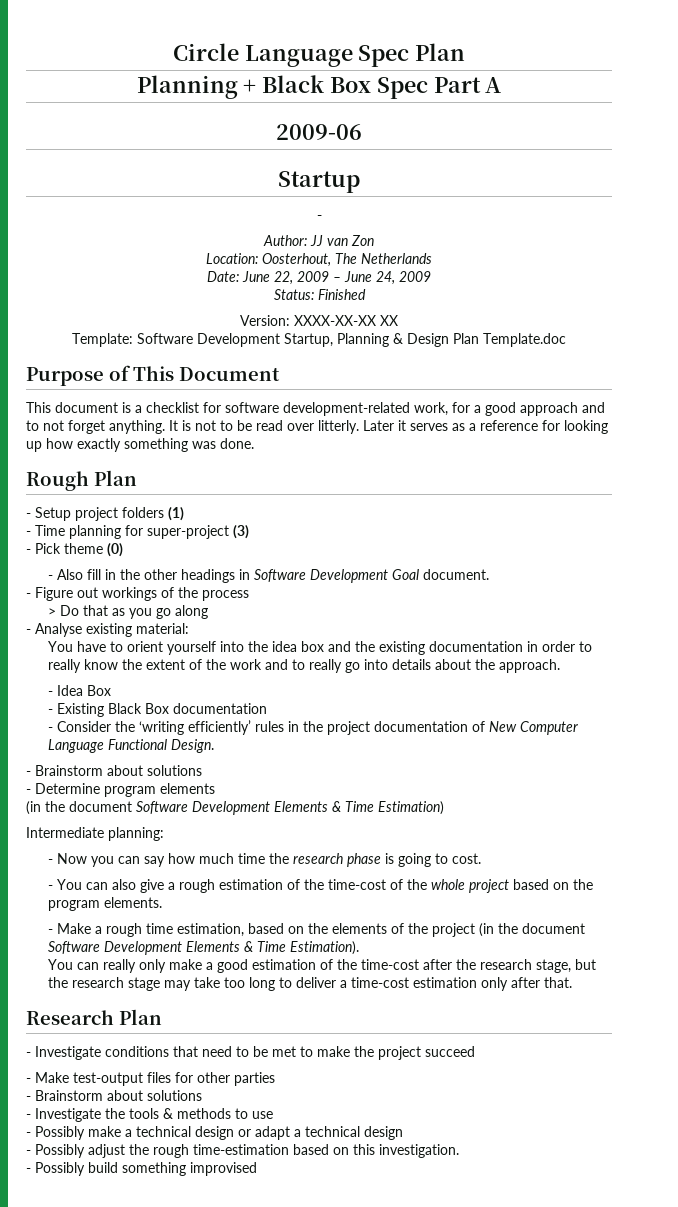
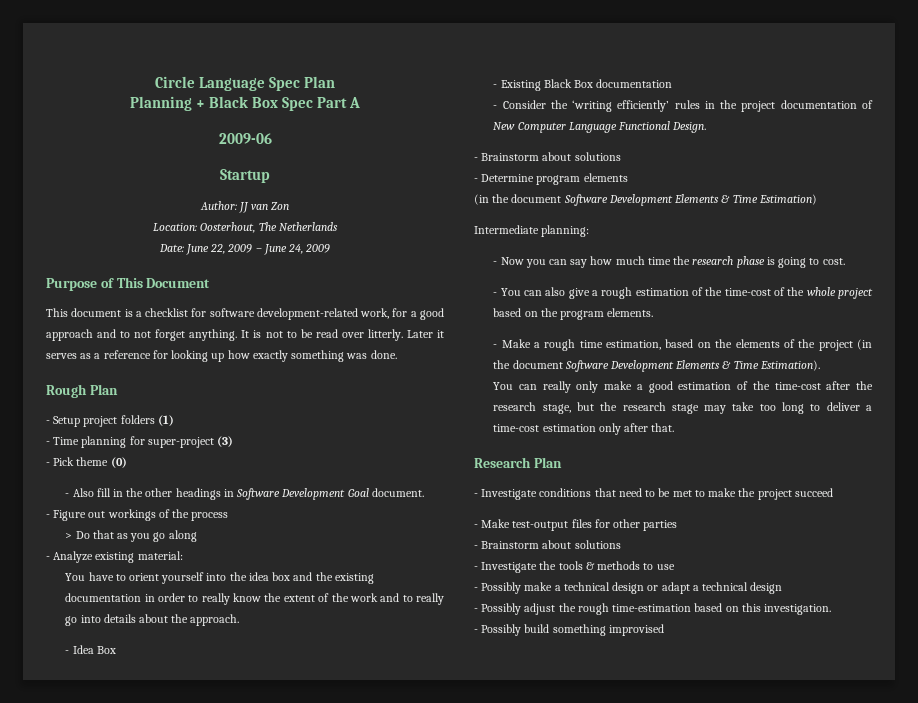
  Startup
- -
- Status: Finished
- Version: XXXX-XX-XX XX
- Template: Software Development Startup, Planning & Design Plan Template.doc
- - Analyse existing material:
+ - Analyze existing material:

